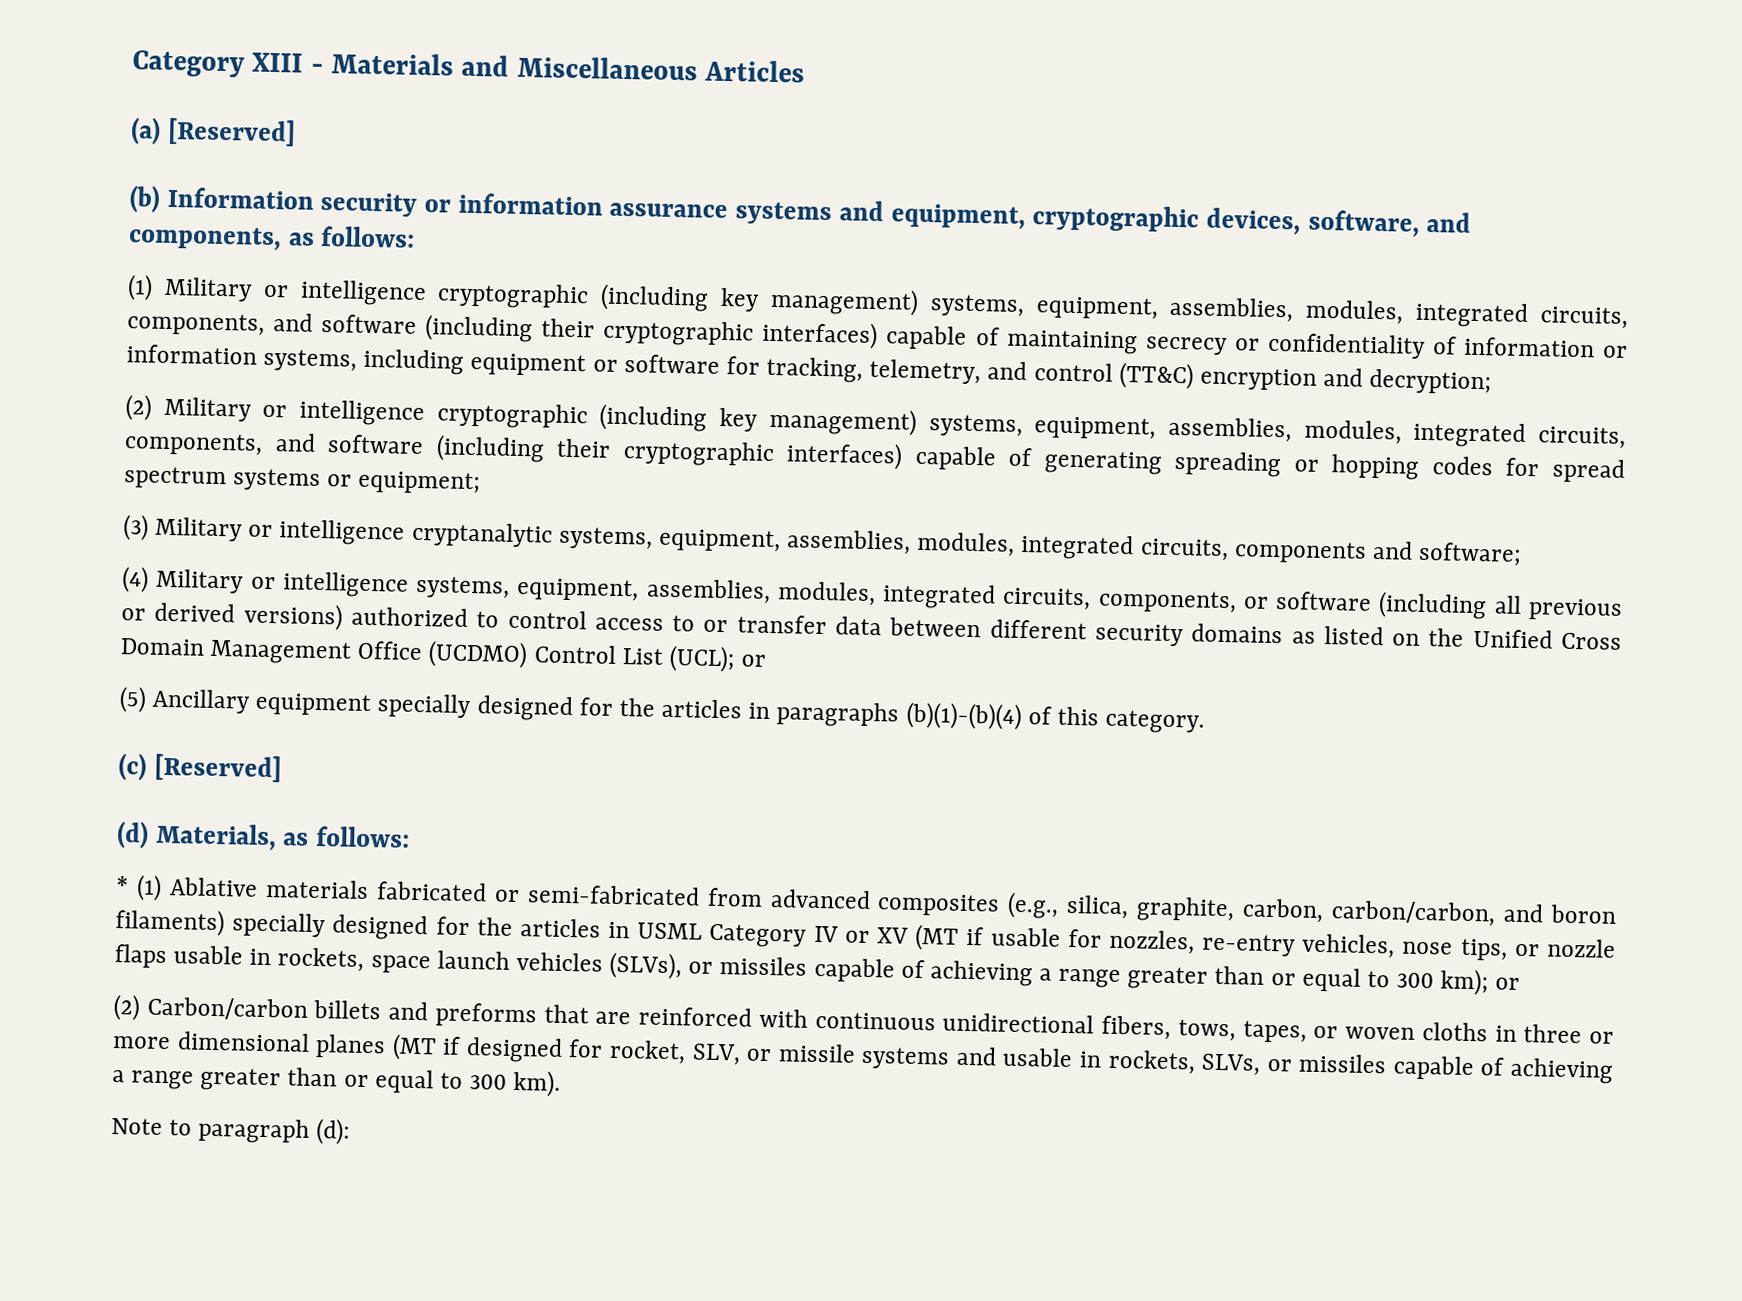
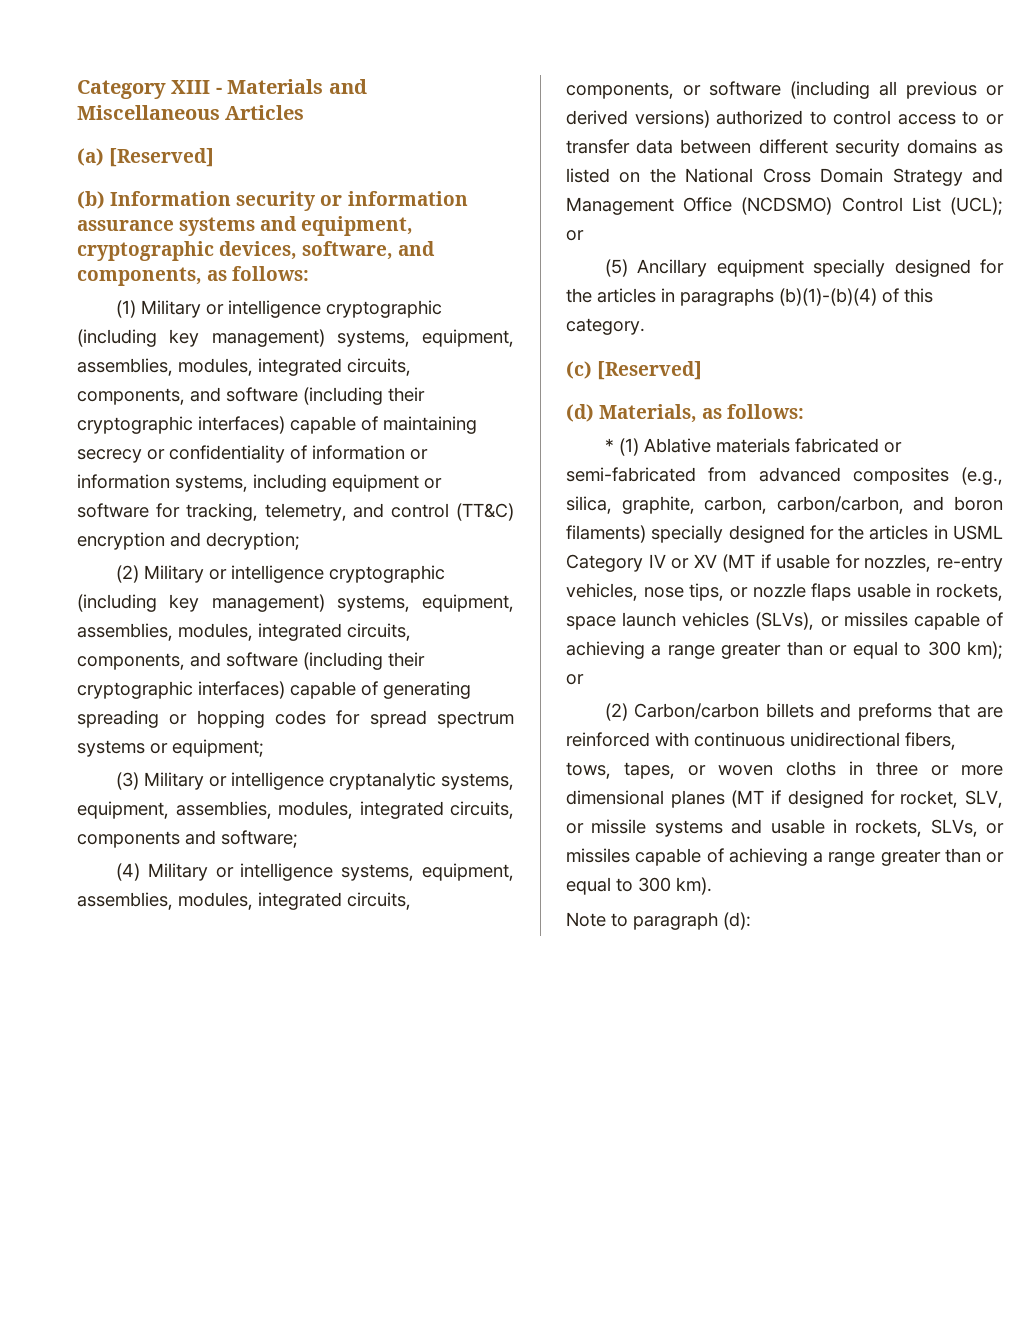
- (4) Military or intelligence systems, equipment, assemblies, modules, integrated circuits, components, or software (including all previous or derived versions) authorized to control access to or transfer data between different security domains as listed on the Unified Cross Domain Management Office (UCDMO) Control List (UCL); or
+ (4) Military or intelligence systems, equipment, assemblies, modules, integrated circuits, components, or software (including all previous or derived versions) authorized to control access to or transfer data between different security domains as listed on the National Cross Domain Strategy and Management Office (NCDSMO) Control List (UCL); or

